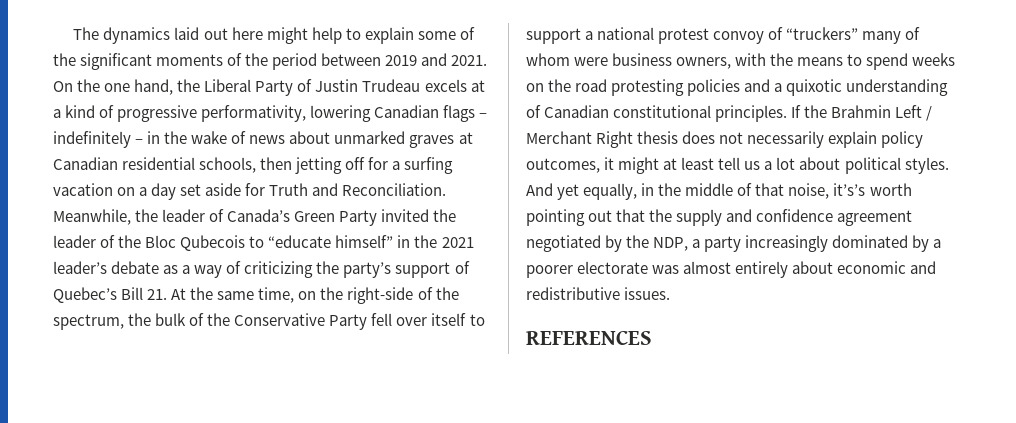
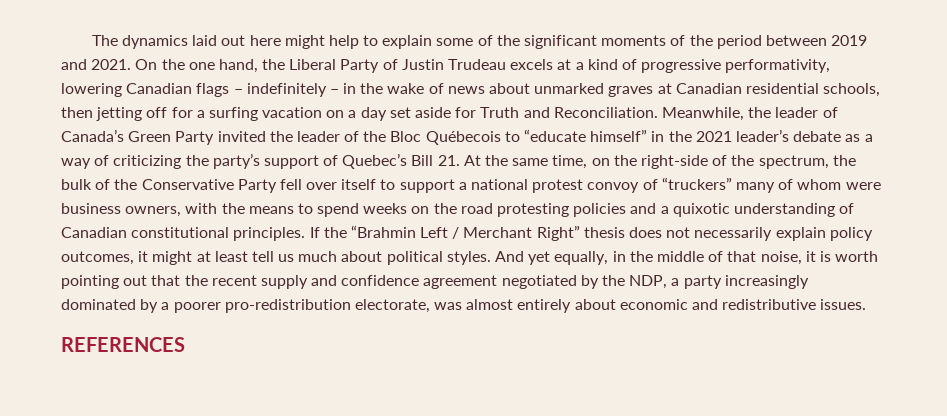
- Meanwhile, the leader of Canada’s Green Party invited the leader of the Bloc Qubecois to “educate himself” in the 2021 leader’s debate as a way of criticizing the party’s support of Quebec’s Bill 21. At the same time, on the right-side of the spectrum, the bulk of the Conservative Party fell over itself to support a national protest convoy of “truckers” many of whom were business owners, with the means to spend weeks on the road protesting policies and a quixotic understanding of Canadian constitutional principles.
+ Meanwhile, the leader of Canada’s Green Party invited the leader of the Bloc Québecois to “educate himself” in the 2021 leader’s debate as a way of criticizing the party’s support of Quebec’s Bill 21. At the same time, on the right-side of the spectrum, the bulk of the Conservative Party fell over itself to support a national protest convoy of “truckers” many of whom were business owners, with the means to spend weeks on the road protesting policies and a quixotic understanding of Canadian constitutional principles.
- If the Brahmin Left / Merchant Right thesis does not necessarily explain policy outcomes, it might at least tell us a lot about political styles.
+ If the “Brahmin Left / Merchant Right” thesis does not necessarily explain policy outcomes, it might at least tell us much about political styles.
- And yet equally, in the middle of that noise, it’s’s worth pointing out that the supply and confidence agreement negotiated by the NDP, a party increasingly dominated by a poorer electorate was almost entirely about economic and redistributive issues.
+ And yet equally, in the middle of that noise, it is worth pointing out that the recent supply and confidence agreement negotiated by the NDP, a party increasingly dominated by a poorer pro-redistribution electorate, was almost entirely about economic and redistributive issues.

